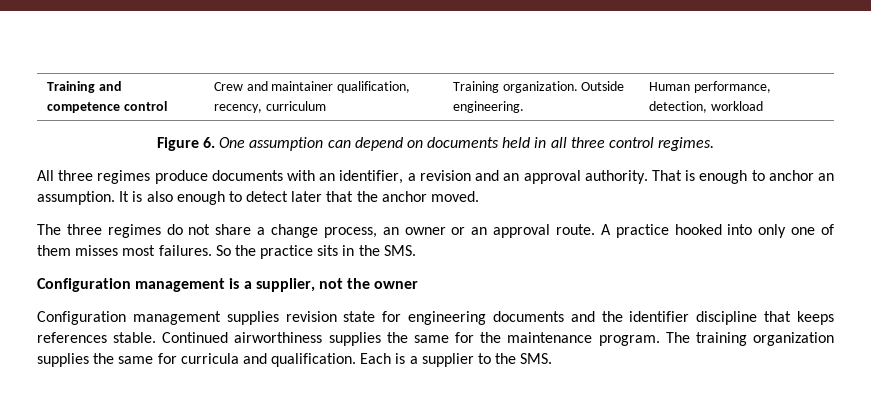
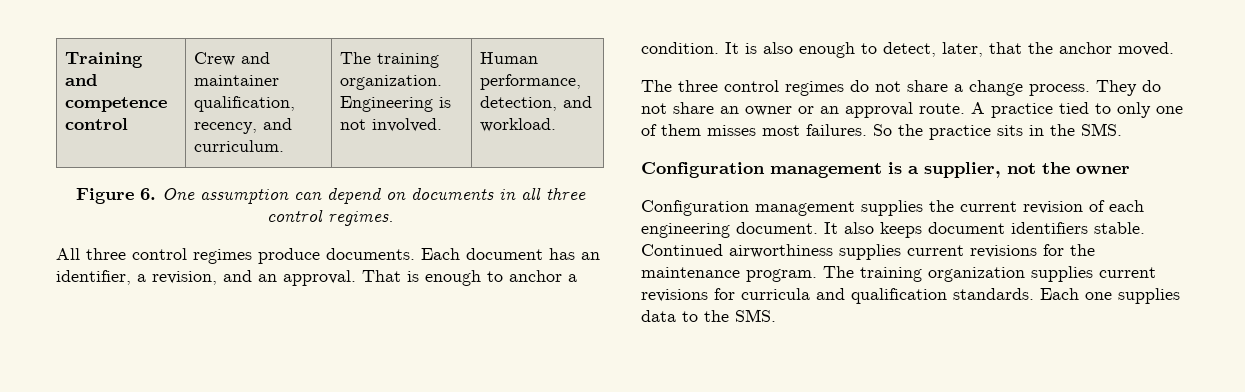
- Training and competence control | Crew and maintainer qualification, recency, curriculum | Training organization. Outside engineering. | Human performance, detection, workload
+ Training and competence control | Crew and maintainer qualification, recency, and curriculum. | The training organization. Engineering is not involved. | Human performance, detection, and workload.
- Figure 6. One assumption can depend on documents held in all three control regimes.
+ Figure 6. One assumption can depend on documents in all three control regimes.
- All three regimes produce documents with an identifier, a revision and an approval authority.
+ All three control regimes produce documents. Each document has an identifier, a revision, and an approval.
- That is enough to anchor an assumption.
+ That is enough to anchor a condition.
- It is also enough to detect later that the anchor moved.
+ It is also enough to detect, later, that the anchor moved.
- The three regimes do not share a change process, an owner or an approval route.
+ The three control regimes do not share a change process. They do not share an owner or an approval route.
- A practice hooked into only one of them misses most failures.
+ A practice tied to only one of them misses most failures.
- Configuration management supplies revision state for engineering documents and the identifier discipline that keeps references stable.
+ Configuration management supplies the current revision of each engineering document. It also keeps document identifiers stable.
- Continued airworthiness supplies the same for the maintenance program.
+ Continued airworthiness supplies current revisions for the maintenance program.
- The training organization supplies the same for curricula and qualification. Each is a supplier to the SMS.
+ The training organization supplies current revisions for curricula and qualification standards. Each one supplies data to the SMS.

